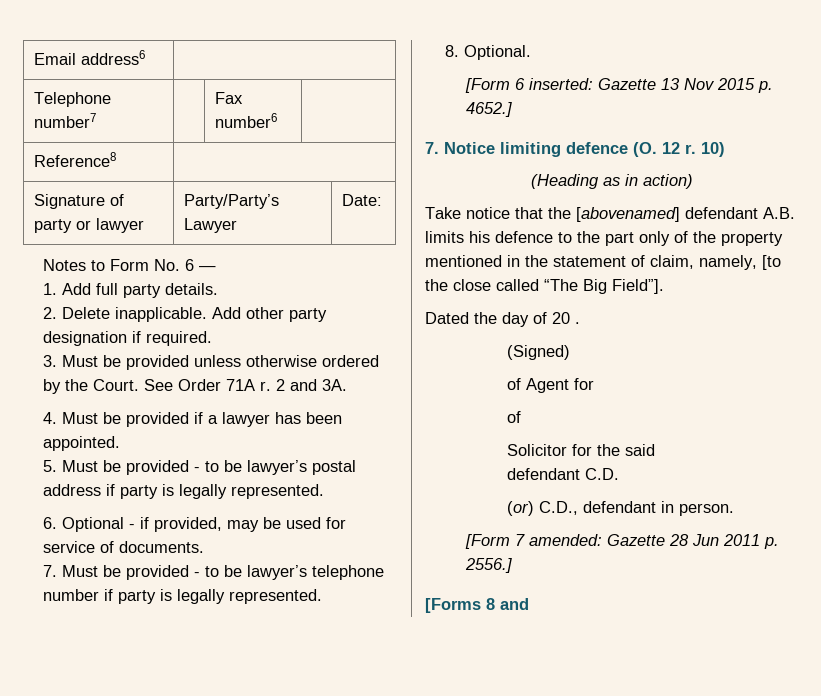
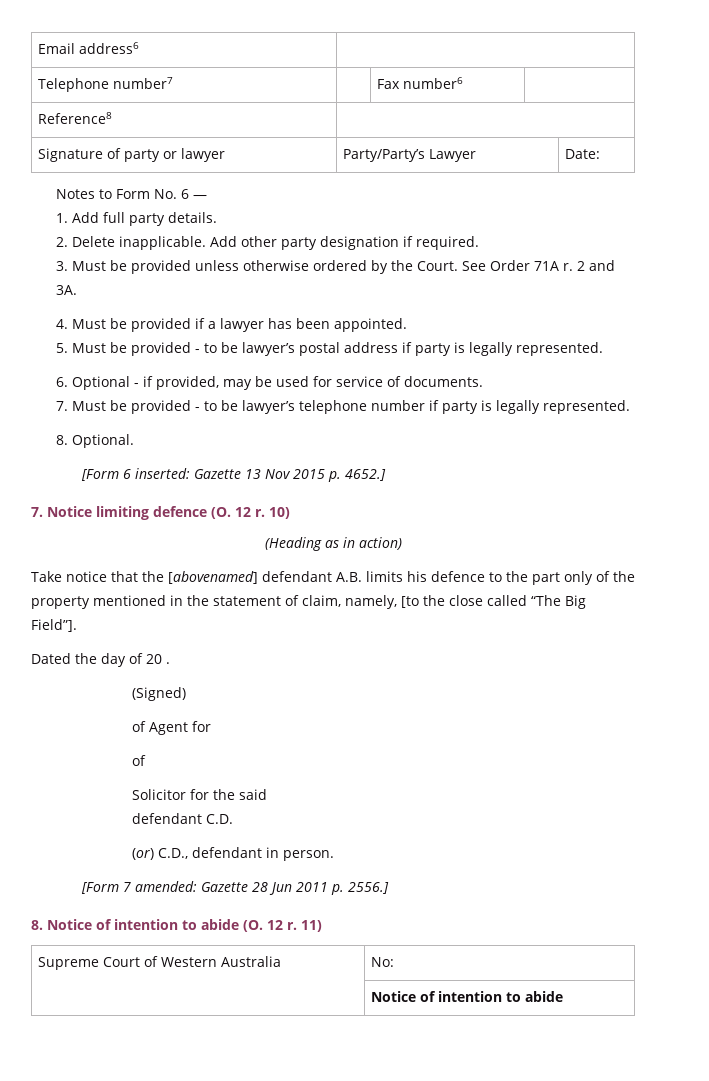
- [Forms 8 and
+ 8. Notice of intention to abide (O. 12 r. 11)
+ Supreme Court of Western Australia | No:
+ | Notice of intention to abide

